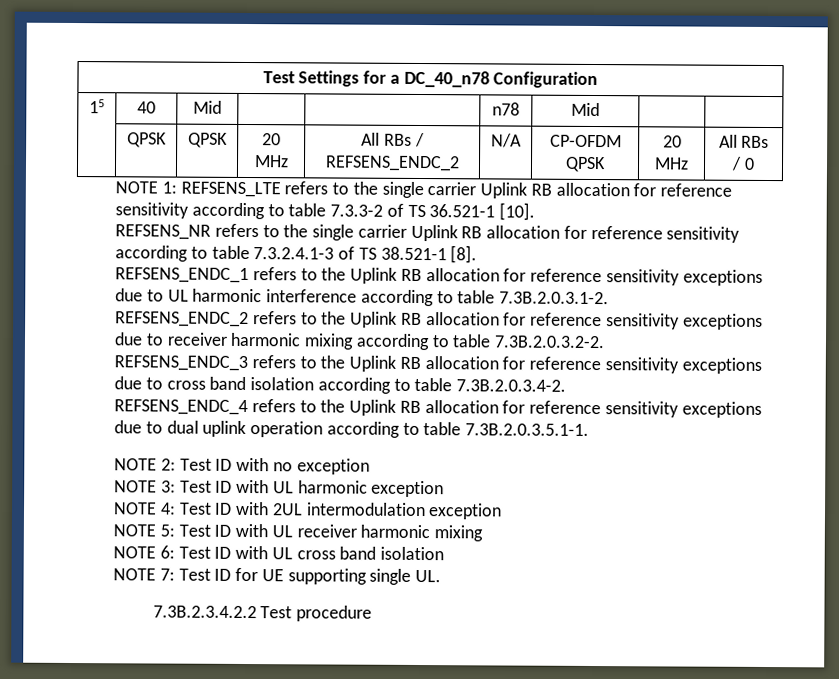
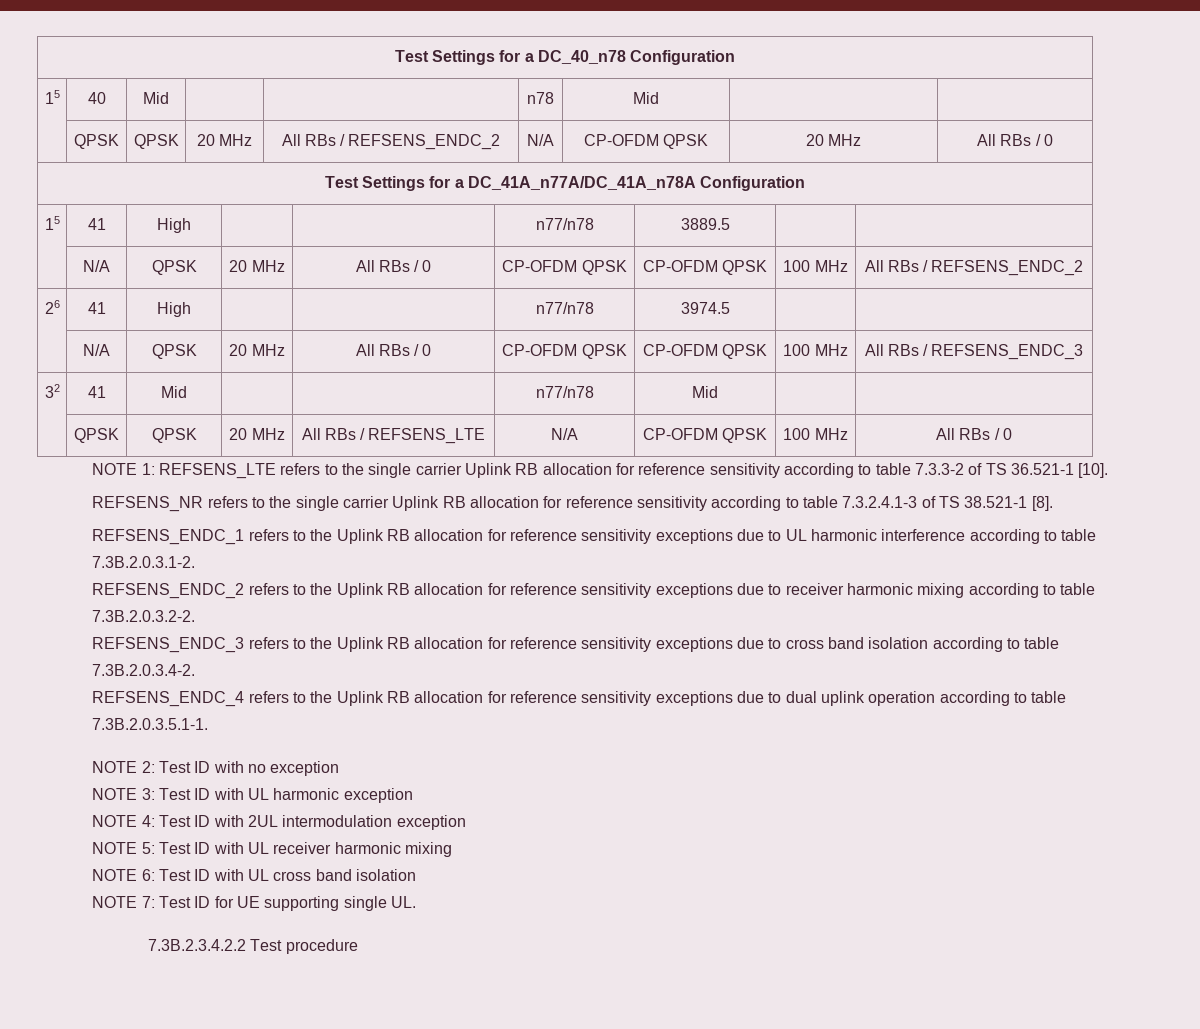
+ Test Settings for a DC_41A_n77A/DC_41A_n78A Configuration
+ 15 | 41 | High | | | n77/n78 | 3889.5 | |
+ | N/A | QPSK | 20 MHz | All RBs / 0 | CP-OFDM QPSK | CP-OFDM QPSK | 100 MHz | All RBs / REFSENS_ENDC_2
+ 26 | 41 | High | | | n77/n78 | 3974.5 | |
+ | N/A | QPSK | 20 MHz | All RBs / 0 | CP-OFDM QPSK | CP-OFDM QPSK | 100 MHz | All RBs / REFSENS_ENDC_3
+ 32 | 41 | Mid | | | n77/n78 | Mid | |
+ | QPSK | QPSK | 20 MHz | All RBs / REFSENS_LTE | N/A | CP-OFDM QPSK | 100 MHz | All RBs / 0

